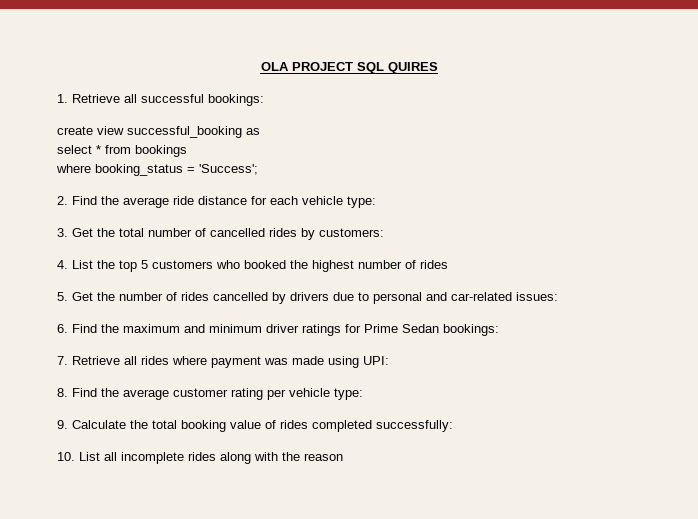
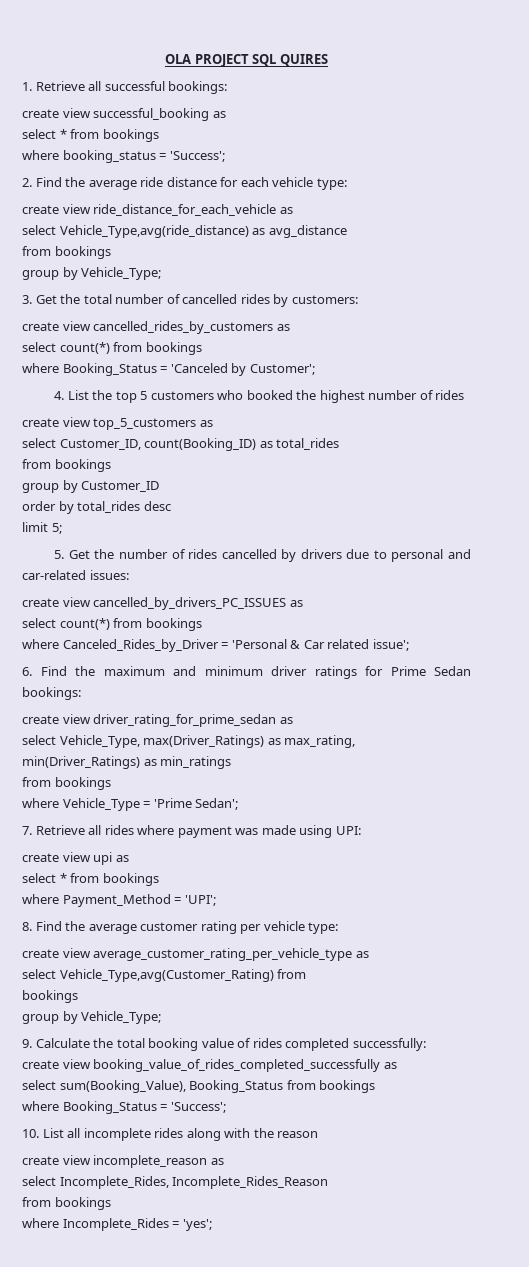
+ create view ride_distance_for_each_vehicle as
+ select Vehicle_Type,avg(ride_distance) as avg_distance
+ from bookings
+ group by Vehicle_Type;
+ create view cancelled_rides_by_customers as
+ select count(*) from bookings
+ where Booking_Status = 'Canceled by Customer';
+ create view top_5_customers as
+ select Customer_ID, count(Booking_ID) as total_rides
+ from bookings
+ group by Customer_ID
+ order by total_rides desc
+ limit 5;
+ create view cancelled_by_drivers_PC_ISSUES as
+ select count(*) from bookings
+ where Canceled_Rides_by_Driver = 'Personal & Car related issue';
+ create view driver_rating_for_prime_sedan as
+ select Vehicle_Type, max(Driver_Ratings) as max_rating, min(Driver_Ratings) as min_ratings
+ from bookings
+ where Vehicle_Type = 'Prime Sedan';
+ create view upi as
+ select * from bookings
+ where Payment_Method = 'UPI';
+ create view average_customer_rating_per_vehicle_type as
+ select Vehicle_Type,avg(Customer_Rating) from
+ bookings
+ group by Vehicle_Type;
+ create view booking_value_of_rides_completed_successfully as
+ select sum(Booking_Value), Booking_Status from bookings
+ where Booking_Status = 'Success';
+ create view incomplete_reason as
+ select Incomplete_Rides, Incomplete_Rides_Reason
+ from bookings
+ where Incomplete_Rides = 'yes';

